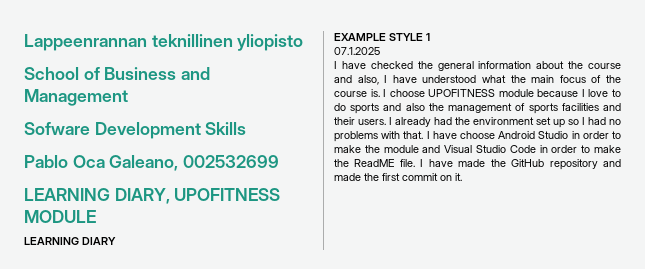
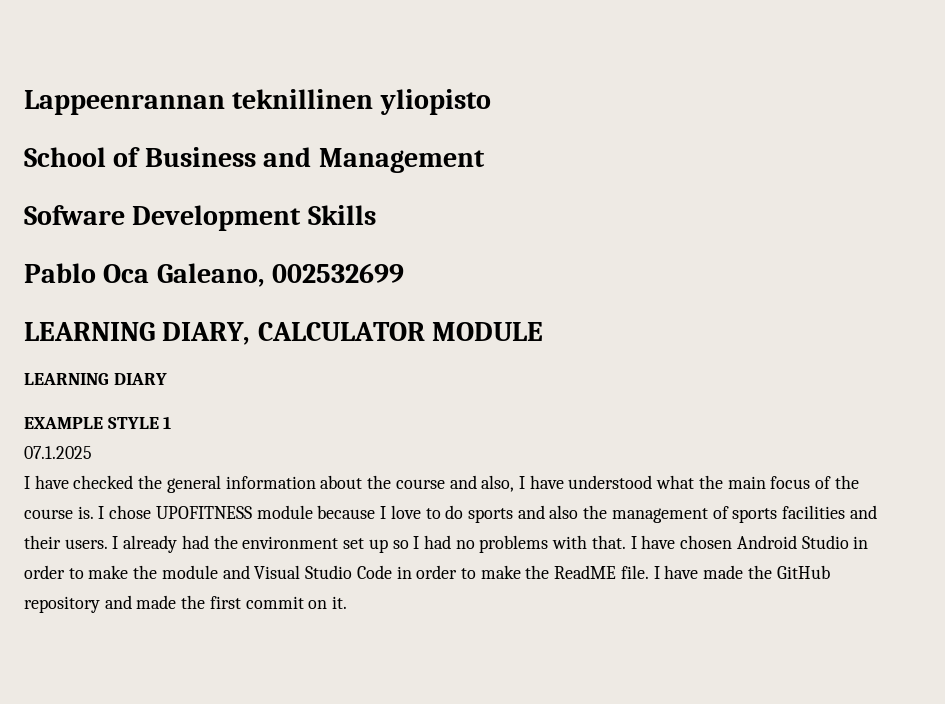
- LEARNING DIARY, UPOFITNESS MODULE
+ LEARNING DIARY, CALCULATOR MODULE
- I choose UPOFITNESS module because I love to do sports and also the management of sports facilities and their users.
+ I chose UPOFITNESS module because I love to do sports and also the management of sports facilities and their users.
- I have choose Android Studio in order to make the module and Visual Studio Code in order to make the ReadME file.
+ I have chosen Android Studio in order to make the module and Visual Studio Code in order to make the ReadME file.

